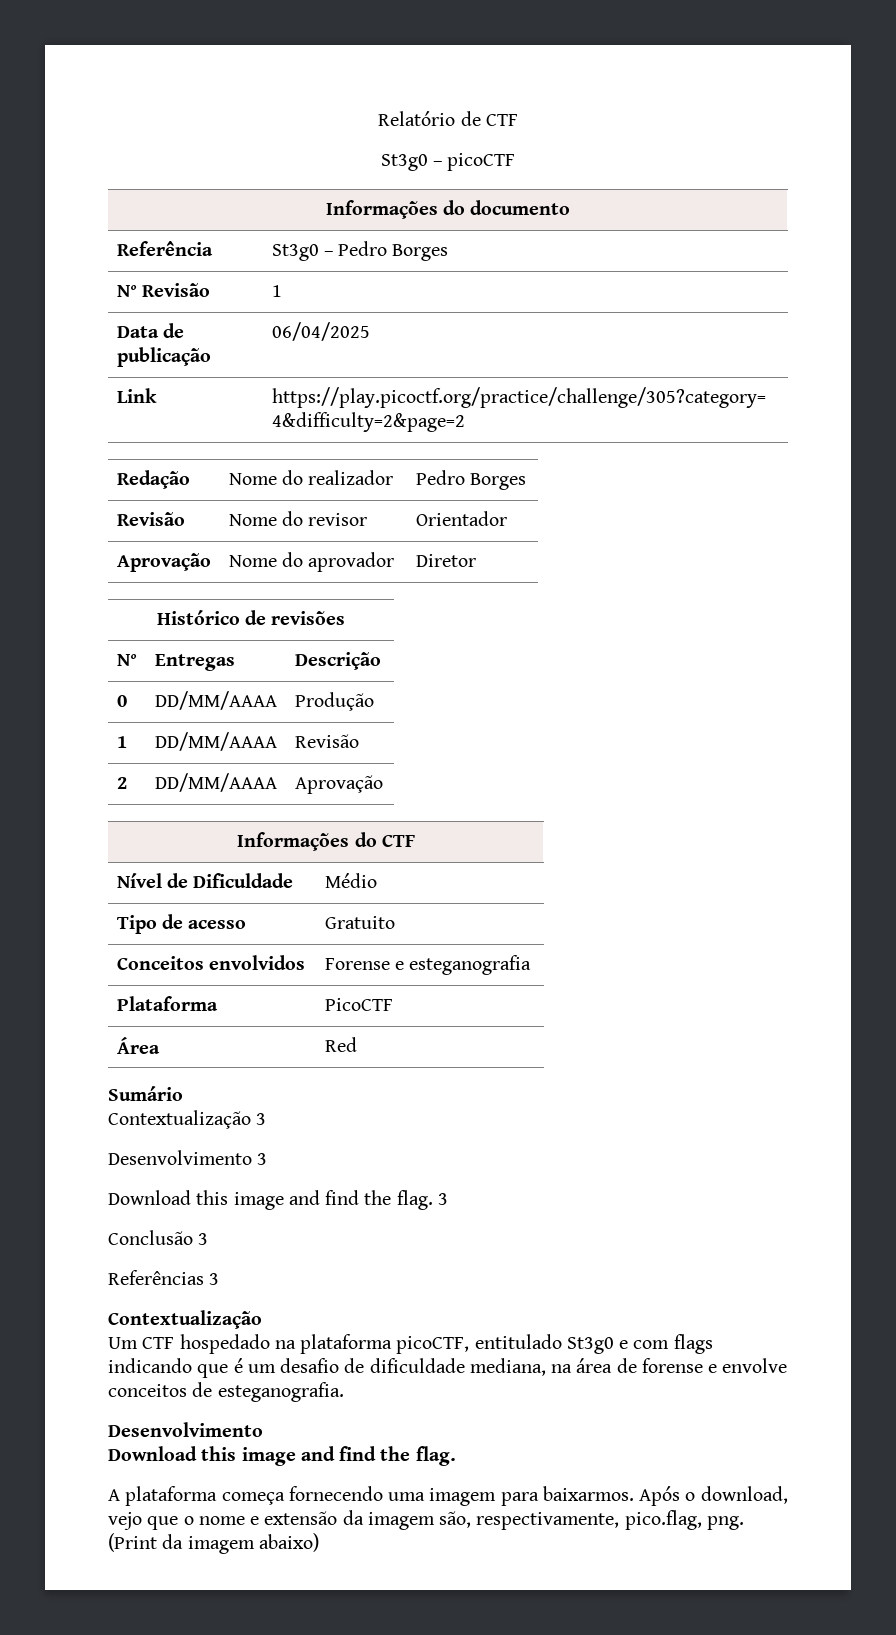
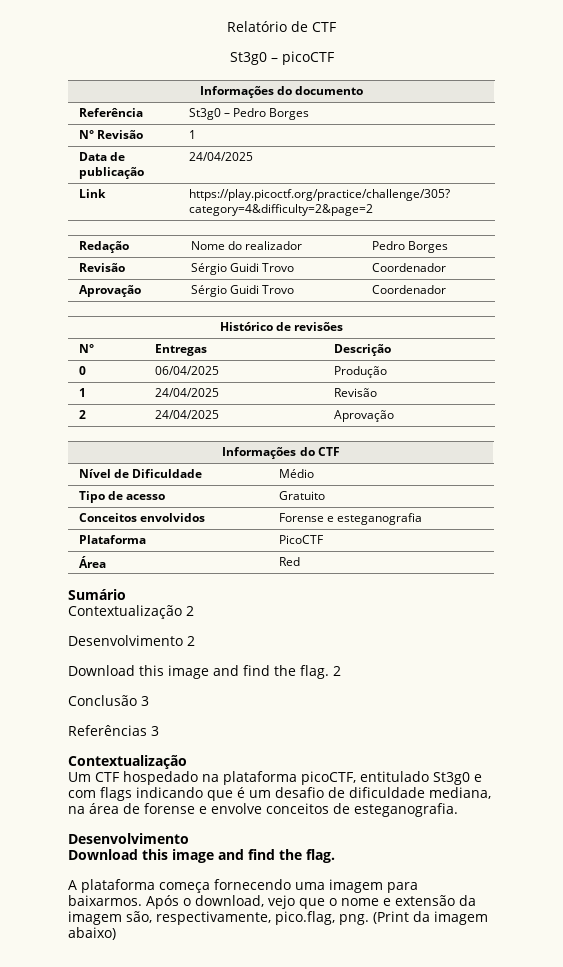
- Data de publicação | 06/04/2025
+ Data de publicação | 24/04/2025
- Revisão | Nome do revisor | Orientador
- Aprovação | Nome do aprovador | Diretor
+ Revisão | Sérgio Guidi Trovo | Coordenador
+ Aprovação | Sérgio Guidi Trovo | Coordenador
- 0 | DD/MM/AAAA | Produção
+ 0 | 06/04/2025 | Produção
- 1 | DD/MM/AAAA | Revisão
+ 1 | 24/04/2025 | Revisão
- 2 | DD/MM/AAAA | Aprovação
+ 2 | 24/04/2025 | Aprovação
- Contextualização 3
- Desenvolvimento 3
- Download this image and find the flag. 3
+ Contextualização 2
+ Desenvolvimento 2
+ Download this image and find the flag. 2

